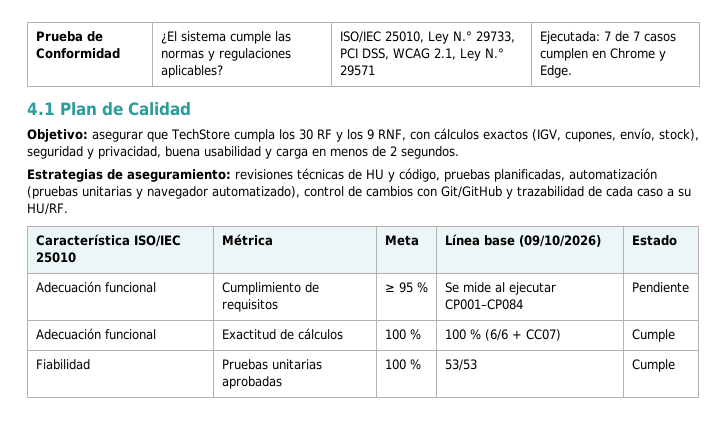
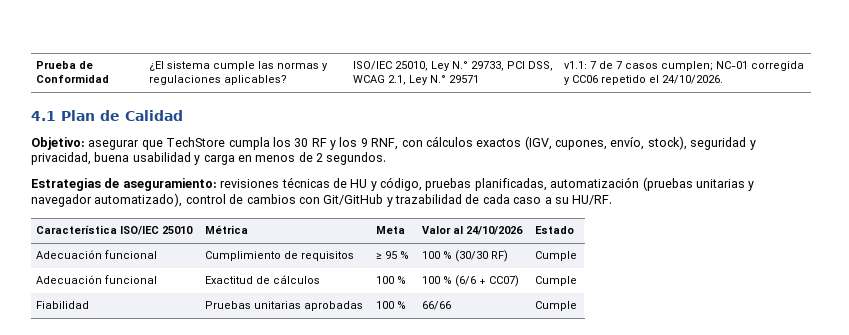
- Prueba de Conformidad | ¿El sistema cumple las normas y regulaciones aplicables? | ISO/IEC 25010, Ley N.° 29733, PCI DSS, WCAG 2.1, Ley N.° 29571 | Ejecutada: 7 de 7 casos cumplen en Chrome y Edge.
+ Prueba de Conformidad | ¿El sistema cumple las normas y regulaciones aplicables? | ISO/IEC 25010, Ley N.° 29733, PCI DSS, WCAG 2.1, Ley N.° 29571 | v1.1: 7 de 7 casos cumplen; NC-01 corregida y CC06 repetido el 24/10/2026.
- Característica ISO/IEC 25010 | Métrica | Meta | Línea base (09/10/2026) | Estado
+ Característica ISO/IEC 25010 | Métrica | Meta | Valor al 24/10/2026 | Estado
- Adecuación funcional | Cumplimiento de requisitos | ≥ 95 % | Se mide al ejecutar CP001–CP084 | Pendiente
+ Adecuación funcional | Cumplimiento de requisitos | ≥ 95 % | 100 % (30/30 RF) | Cumple
- Fiabilidad | Pruebas unitarias aprobadas | 100 % | 53/53 | Cumple
+ Fiabilidad | Pruebas unitarias aprobadas | 100 % | 66/66 | Cumple

